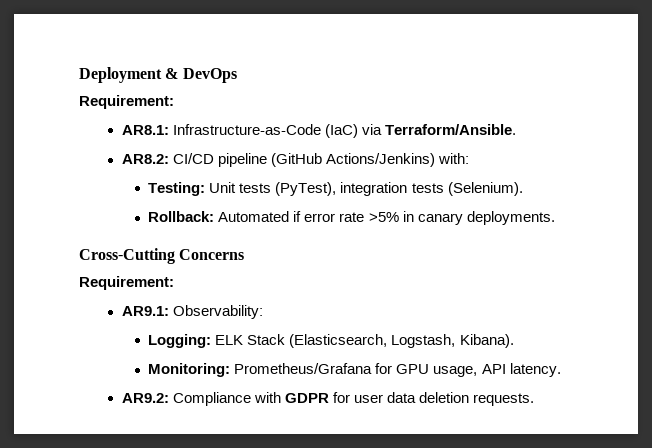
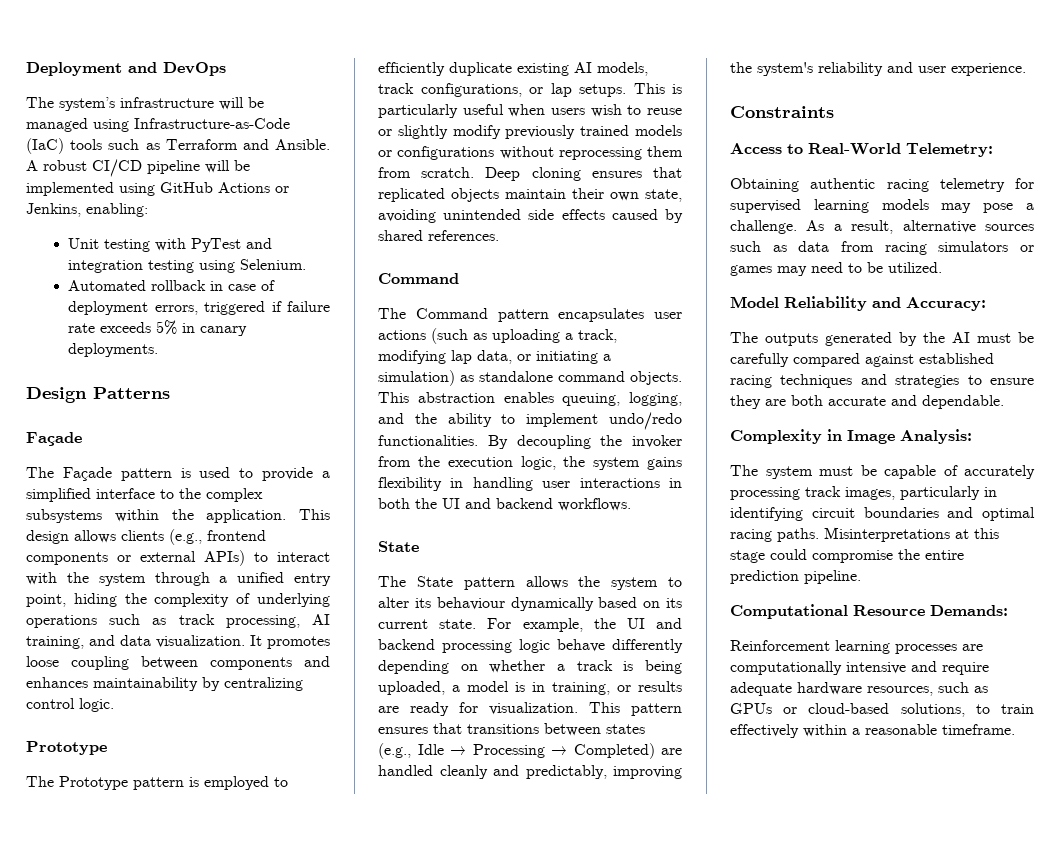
- Deployment & DevOps
- Requirement:
- AR8.1: Infrastructure-as-Code (IaC) via Terraform/Ansible.
- AR8.2: CI/CD pipeline (GitHub Actions/Jenkins) with:
- Testing: Unit tests (PyTest), integration tests (Selenium).
- Rollback: Automated if error rate >5% in canary deployments.
- Cross-Cutting Concerns
- Requirement:
- AR9.1: Observability:
- Logging: ELK Stack (Elasticsearch, Logstash, Kibana).
- Monitoring: Prometheus/Grafana for GPU usage, API latency.
- AR9.2: Compliance with GDPR for user data deletion requests.
+ Deployment and DevOps
+ The system’s infrastructure will be managed using Infrastructure-as-Code (IaC) tools such as Terraform and Ansible. A robust CI/CD pipeline will be implemented using GitHub Actions or Jenkins, enabling:
+ Unit testing with PyTest and integration testing using Selenium.
+ Automated rollback in case of deployment errors, triggered if failure rate exceeds 5% in canary deployments.
+ Design Patterns
+ Façade
+ The Façade pattern is used to provide a simplified interface to the complex subsystems within the application. This design allows clients (e.g., frontend components or external APIs) to interact with the system through a unified entry point, hiding the complexity of underlying operations such as track processing, AI training, and data visualization. It promotes loose coupling between components and enhances maintainability by centralizing control logic.
+ Prototype
+ The Prototype pattern is employed to efficiently duplicate existing AI models, track configurations, or lap setups. This is particularly useful when users wish to reuse or slightly modify previously trained models or configurations without reprocessing them from scratch. Deep cloning ensures that replicated objects maintain their own state, avoiding unintended side effects caused by shared references.
+ Command
+ The Command pattern encapsulates user actions (such as uploading a track, modifying lap data, or initiating a simulation) as standalone command objects. This abstraction enables queuing, logging, and the ability to implement undo/redo functionalities. By decoupling the invoker from the execution logic, the system gains flexibility in handling user interactions in both the UI and backend workflows.
+ State
+ The State pattern allows the system to alter its behaviour dynamically based on its current state. For example, the UI and backend processing logic behave differently depending on whether a track is being uploaded, a model is in training, or results are ready for visualization. This pattern ensures that transitions between states (e.g., Idle → Processing → Completed) are handled cleanly and predictably, improving the system's reliability and user experience.
+ Constraints
+ Access to Real-World Telemetry:
+ Obtaining authentic racing telemetry for supervised learning models may pose a challenge. As a result, alternative sources such as data from racing simulators or games may need to be utilized.
+ Model Reliability and Accuracy:
+ The outputs generated by the AI must be carefully compared against established racing techniques and strategies to ensure they are both accurate and dependable.
+ Complexity in Image Analysis:
+ The system must be capable of accurately processing track images, particularly in identifying circuit boundaries and optimal racing paths. Misinterpretations at this stage could compromise the entire prediction pipeline.
+ Computational Resource Demands:
+ Reinforcement learning processes are computationally intensive and require adequate hardware resources, such as GPUs or cloud-based solutions, to train effectively within a reasonable timeframe.

